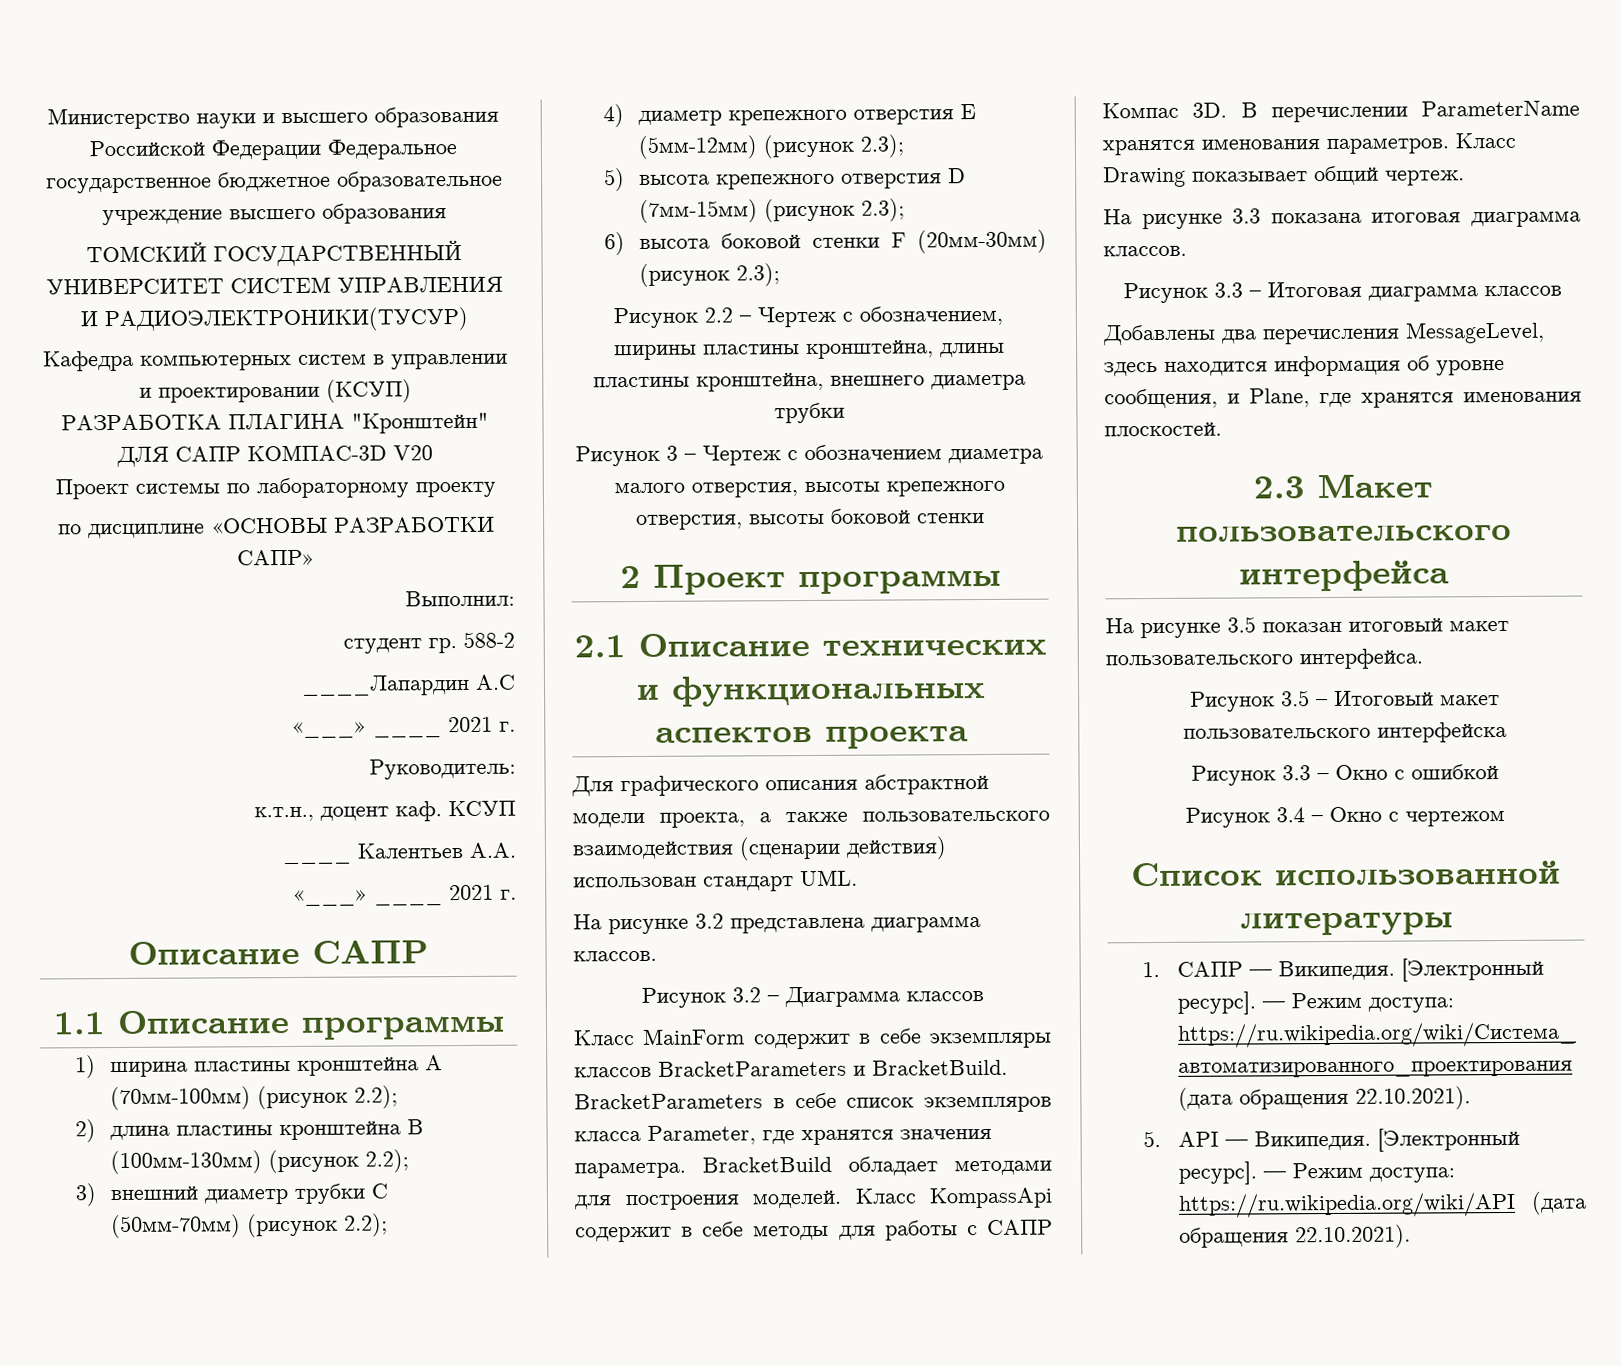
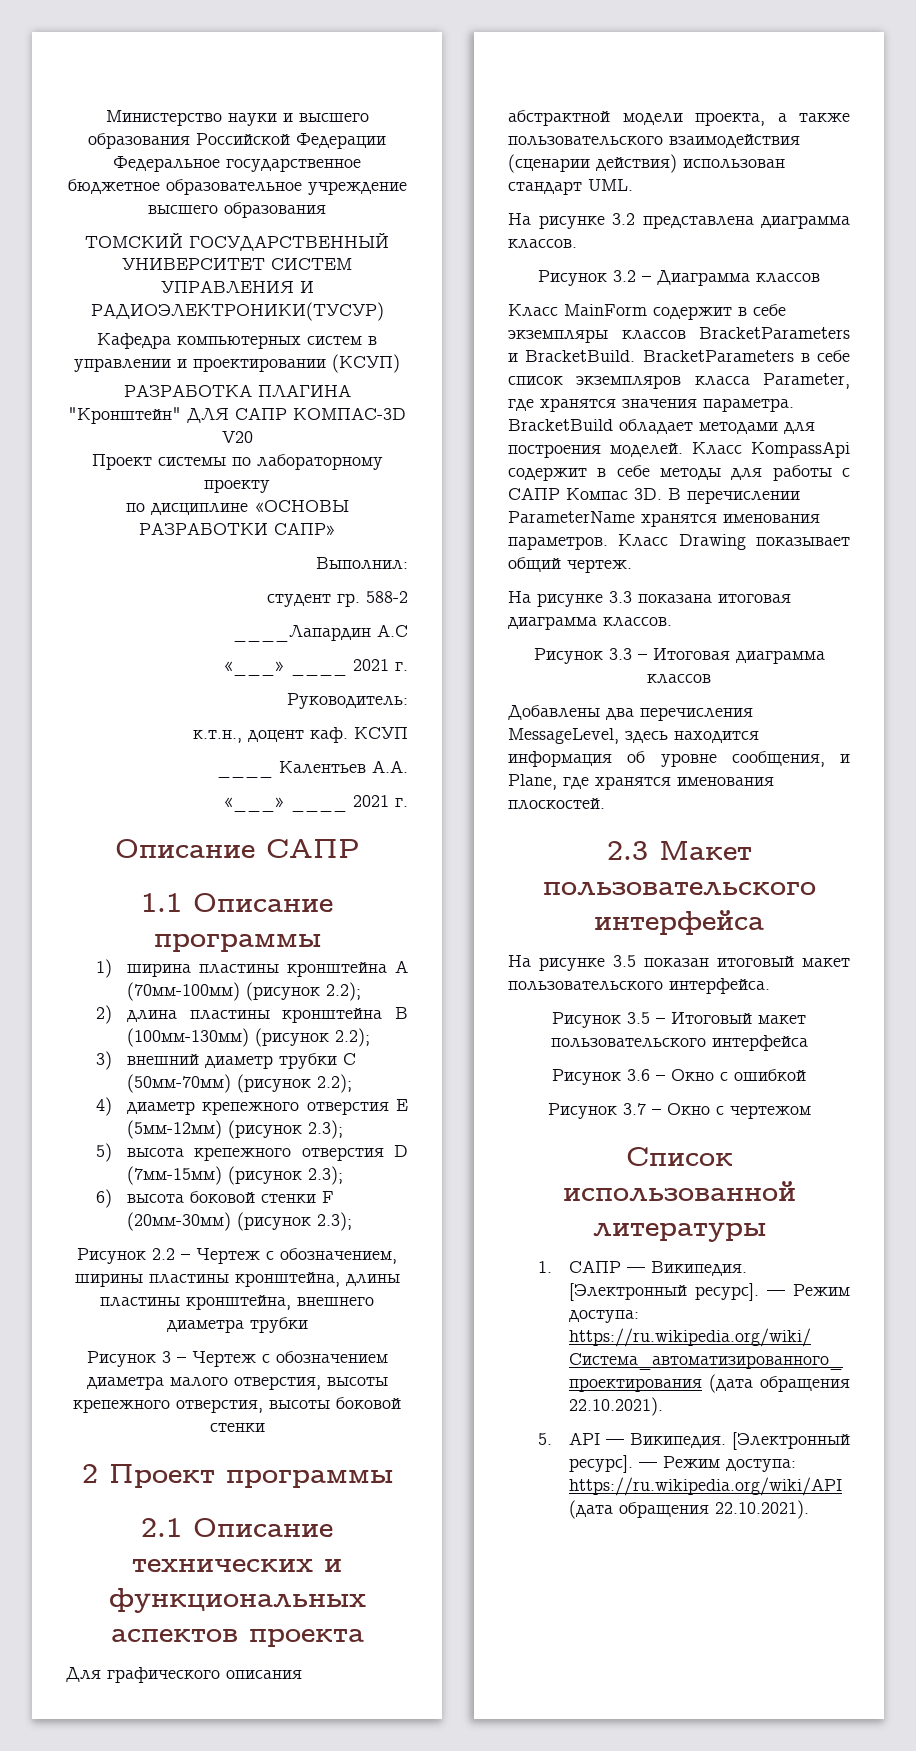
- Рисунок 3.5 – Итоговый макет пользовательского интерфейска
- Рисунок 3.3 – Окно с ошибкой
+ Рисунок 3.5 – Итоговый макет пользовательского интерфейса
+ Рисунок 3.6 – Окно с ошибкой
- Рисунок 3.4 – Окно с чертежом
+ Рисунок 3.7 – Окно с чертежом

